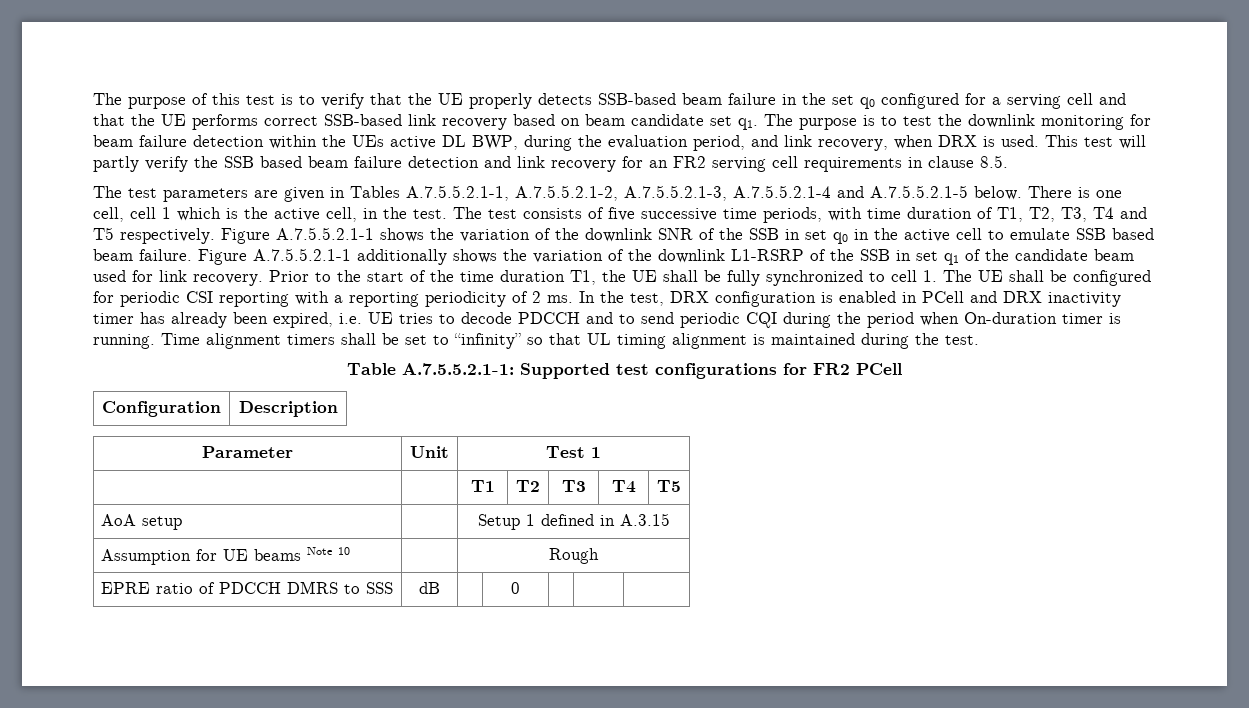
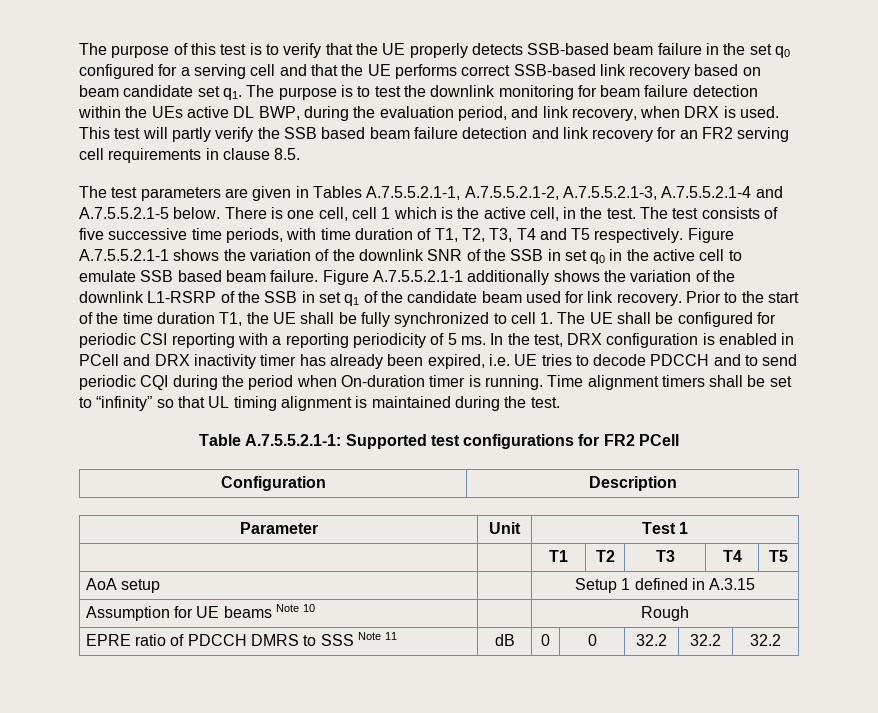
- Prior to the start of the time duration T1, the UE shall be fully synchronized to cell 1. The UE shall be configured for periodic CSI reporting with a reporting periodicity of 2 ms.
+ Prior to the start of the time duration T1, the UE shall be fully synchronized to cell 1. The UE shall be configured for periodic CSI reporting with a reporting periodicity of 5 ms.
- EPRE ratio of PDCCH DMRS to SSS | dB | | 0 | | |
+ EPRE ratio of PDCCH DMRS to SSS Note 11 | dB | 0 | 0 | 32.2 | 32.2 | 32.2

